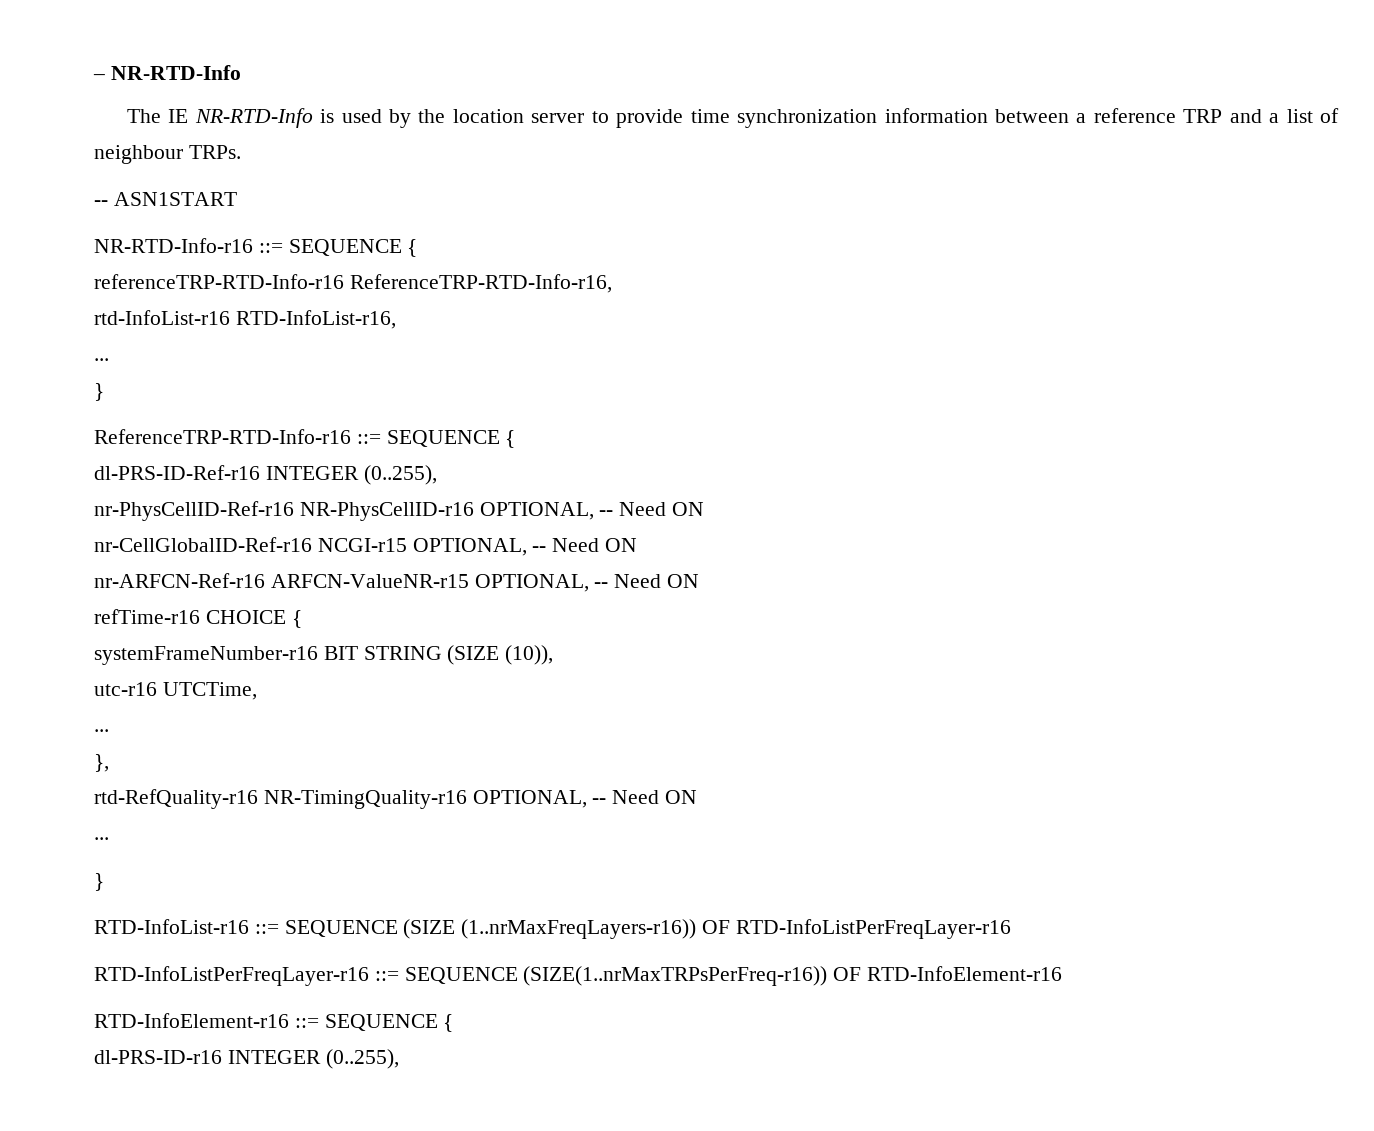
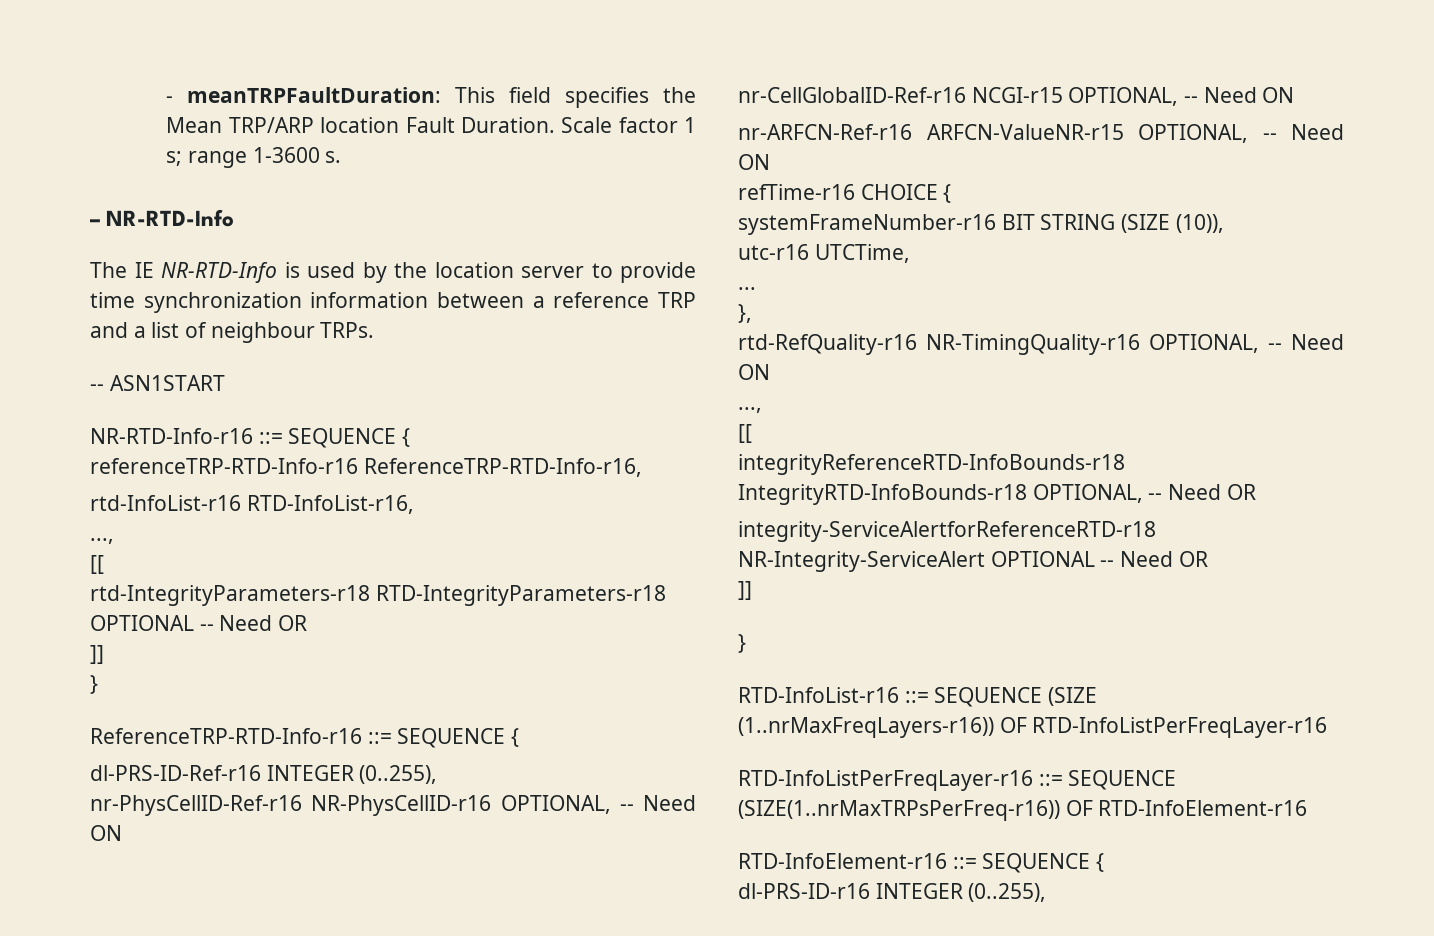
+ - meanTRPFaultDuration: This field specifies the Mean TRP/ARP location Fault Duration. Scale factor 1 s; range 1-3600 s.
  rtd-InfoList-r16 RTD-InfoList-r16,
- ...
+ ...,
+ [[
+ rtd-IntegrityParameters-r18 RTD-IntegrityParameters-r18 OPTIONAL -- Need OR
+ ]]
  rtd-RefQuality-r16 NR-TimingQuality-r16 OPTIONAL, -- Need ON
- ...
+ ...,
+ [[
+ integrityReferenceRTD-InfoBounds-r18 IntegrityRTD-InfoBounds-r18 OPTIONAL, -- Need OR
+ integrity-ServiceAlertforReferenceRTD-r18 NR-Integrity-ServiceAlert OPTIONAL -- Need OR
+ ]]

